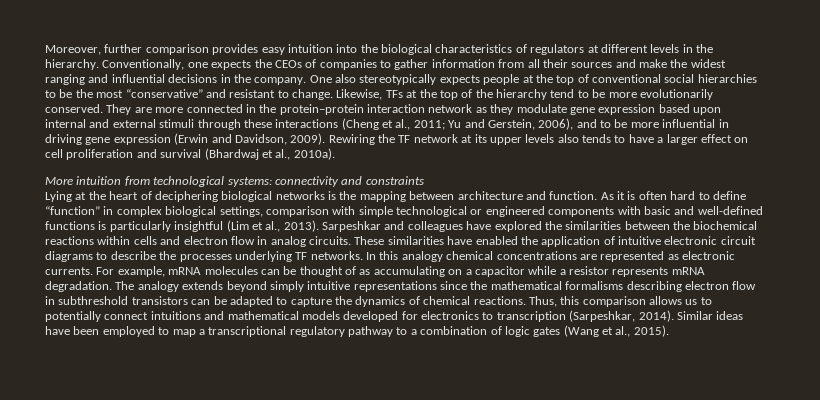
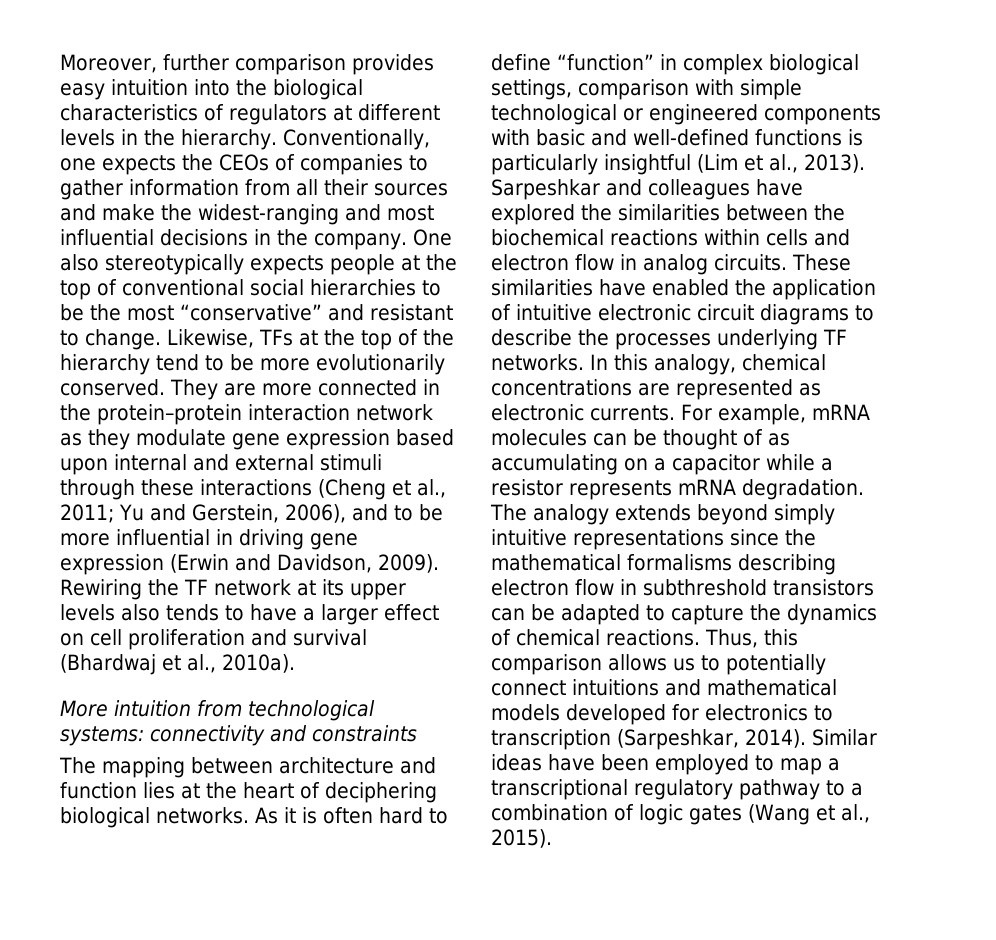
- Conventionally, one expects the CEOs of companies to gather information from all their sources and make the widest ranging and influential decisions in the company.
+ Conventionally, one expects the CEOs of companies to gather information from all their sources and make the widest-ranging and most influential decisions in the company.
- Lying at the heart of deciphering biological networks is the mapping between architecture and function.
+ The mapping between architecture and function lies at the heart of deciphering biological networks.
- In this analogy chemical concentrations are represented as electronic currents.
+ In this analogy, chemical concentrations are represented as electronic currents.

